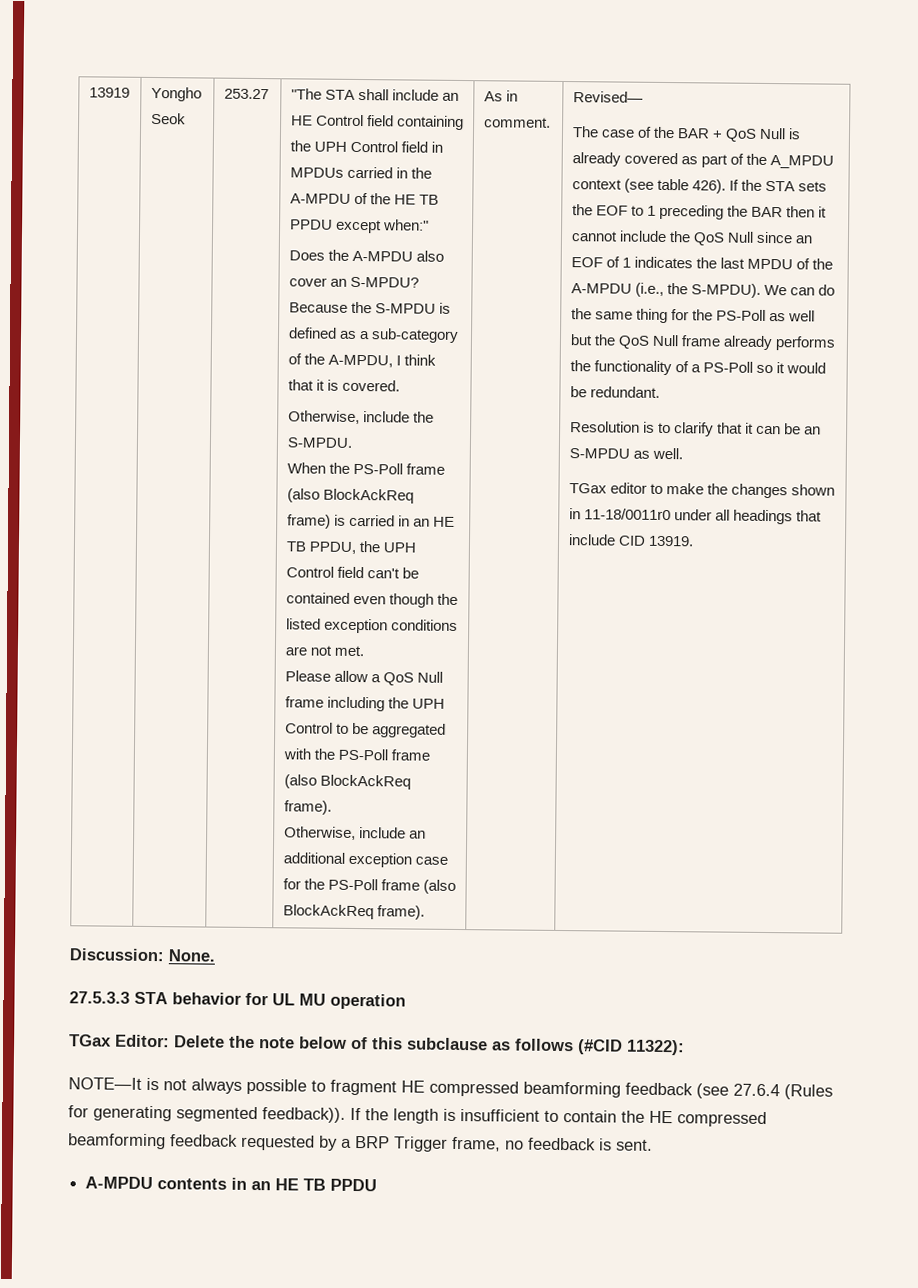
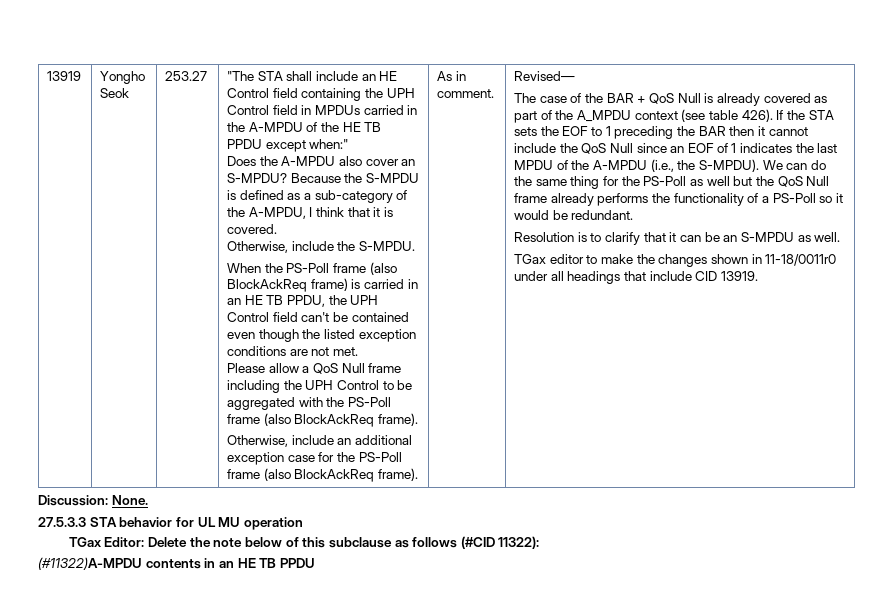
- NOTE—It is not always possible to fragment HE compressed beamforming feedback (see 27.6.4 (Rules for generating segmented feedback)). If the length is insufficient to contain the HE compressed beamforming feedback requested by a BRP Trigger frame, no feedback is sent.
- A-MPDU contents in an HE TB PPDU
+ (#11322)A-MPDU contents in an HE TB PPDU

